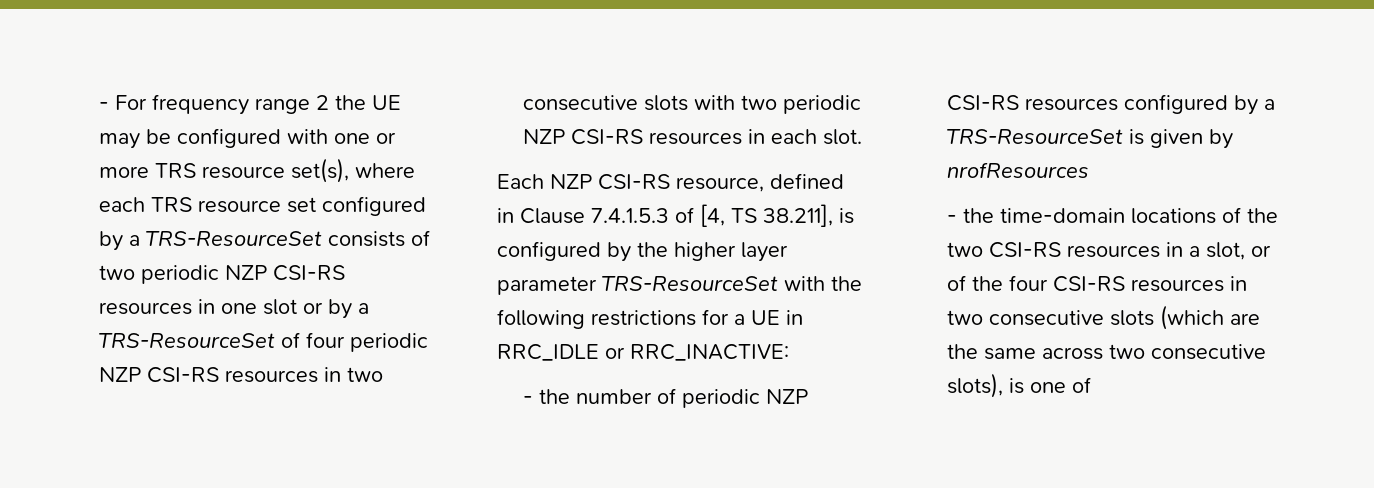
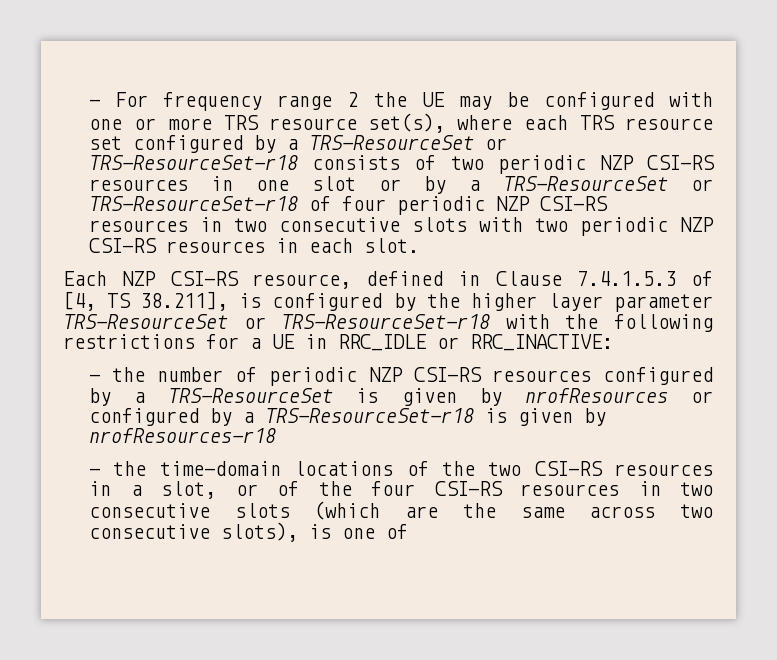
- - For frequency range 2 the UE may be configured with one or more TRS resource set(s), where each TRS resource set configured by a TRS-ResourceSet consists of two periodic NZP CSI-RS resources in one slot or by a TRS-ResourceSet of four periodic NZP CSI-RS resources in two consecutive slots with two periodic NZP CSI-RS resources in each slot.
+ - For frequency range 2 the UE may be configured with one or more TRS resource set(s), where each TRS resource set configured by a TRS-ResourceSet or TRS-ResourceSet-r18 consists of two periodic NZP CSI-RS resources in one slot or by a TRS-ResourceSet or TRS-ResourceSet-r18 of four periodic NZP CSI-RS resources in two consecutive slots with two periodic NZP CSI-RS resources in each slot.
- Each NZP CSI-RS resource, defined in Clause 7.4.1.5.3 of [4, TS 38.211], is configured by the higher layer parameter TRS-ResourceSet with the following restrictions for a UE in RRC_IDLE or RRC_INACTIVE:
+ Each NZP CSI-RS resource, defined in Clause 7.4.1.5.3 of [4, TS 38.211], is configured by the higher layer parameter TRS-ResourceSet or TRS-ResourceSet-r18 with the following restrictions for a UE in RRC_IDLE or RRC_INACTIVE:
- - the number of periodic NZP CSI-RS resources configured by a TRS-ResourceSet is given by nrofResources
+ - the number of periodic NZP CSI-RS resources configured by a TRS-ResourceSet is given by nrofResources or configured by a TRS-ResourceSet-r18 is given by nrofResources-r18

